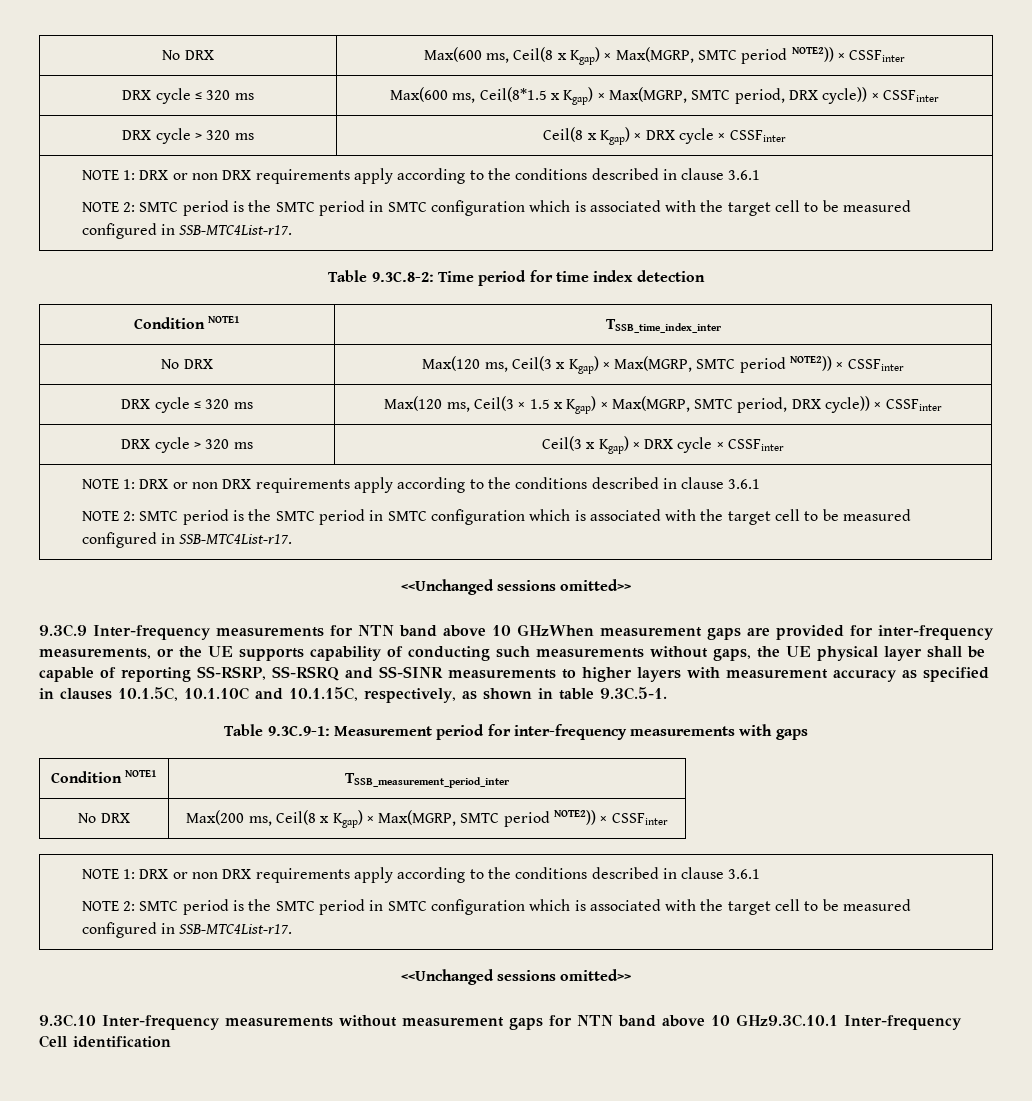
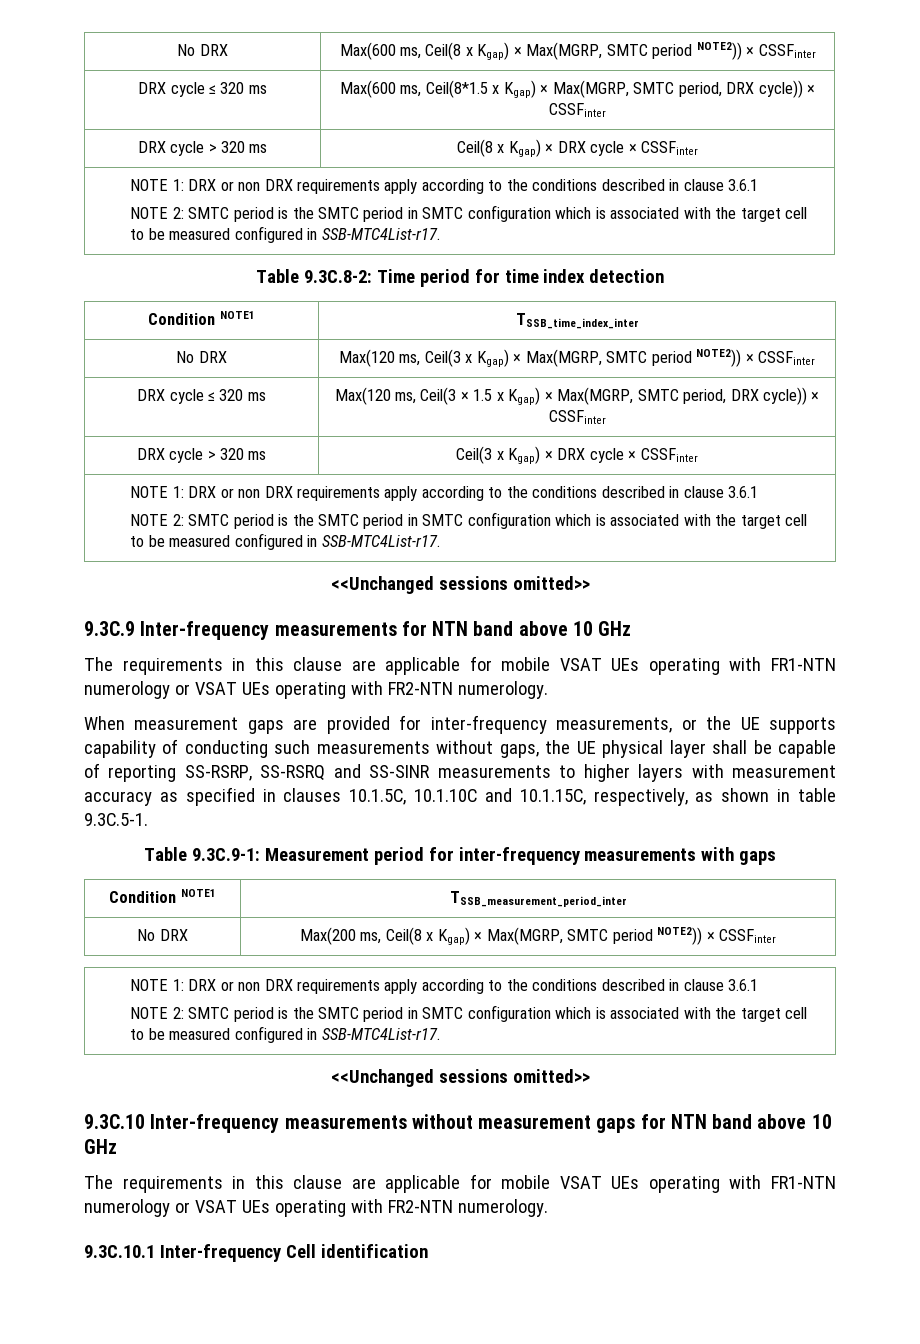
- 9.3C.9 Inter-frequency measurements for NTN band above 10 GHzWhen measurement gaps are provided for inter-frequency measurements, or the UE supports capability of conducting such measurements without gaps, the UE physical layer shall be capable of reporting SS-RSRP, SS-RSRQ and SS-SINR measurements to higher layers with measurement accuracy as specified in clauses 10.1.5C, 10.1.10C and 10.1.15C, respectively, as shown in table 9.3C.5-1.
+ 9.3C.9 Inter-frequency measurements for NTN band above 10 GHz
+ The requirements in this clause are applicable for mobile VSAT UEs operating with FR1-NTN numerology or VSAT UEs operating with FR2-NTN numerology.
+ When measurement gaps are provided for inter-frequency measurements, or the UE supports capability of conducting such measurements without gaps, the UE physical layer shall be capable of reporting SS-RSRP, SS-RSRQ and SS-SINR measurements to higher layers with measurement accuracy as specified in clauses 10.1.5C, 10.1.10C and 10.1.15C, respectively, as shown in table 9.3C.5-1.
- 9.3C.10 Inter-frequency measurements without measurement gaps for NTN band above 10 GHz9.3C.10.1 Inter-frequency Cell identification
+ 9.3C.10 Inter-frequency measurements without measurement gaps for NTN band above 10 GHz
+ The requirements in this clause are applicable for mobile VSAT UEs operating with FR1-NTN numerology or VSAT UEs operating with FR2-NTN numerology.
+ 9.3C.10.1 Inter-frequency Cell identification

